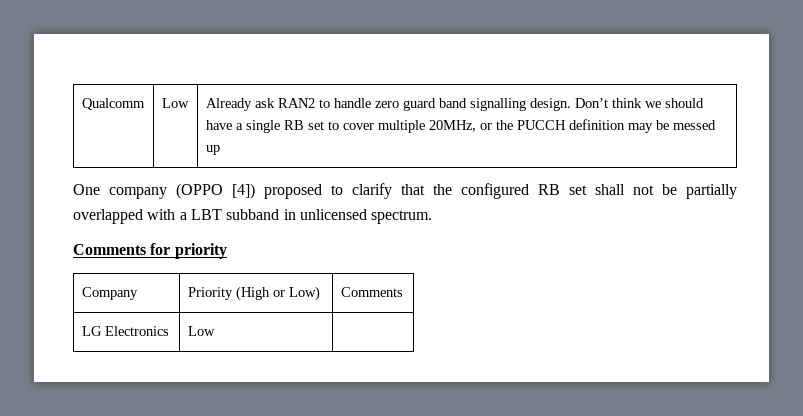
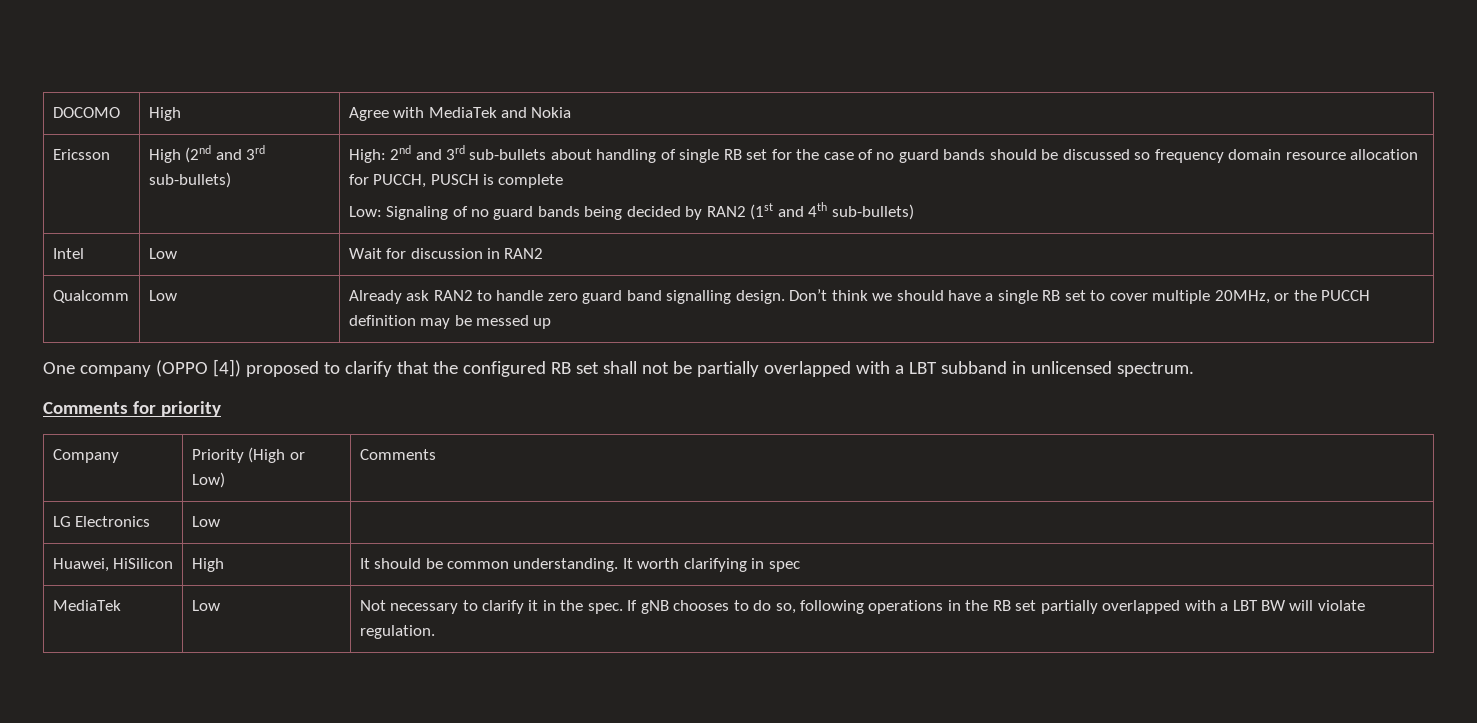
+ DOCOMO | High | Agree with MediaTek and Nokia
+ Ericsson | High (2nd and 3rd sub-bullets) | High: 2nd and 3rd sub-bullets about handling of single RB set for the case of no guard bands should be discussed so frequency domain resource allocation for PUCCH, PUSCH is complete
+ Low: Signaling of no guard bands being decided by RAN2 (1st and 4th sub-bullets)
+ Intel | Low | Wait for discussion in RAN2
+ Huawei, HiSilicon | High | It should be common understanding. It worth clarifying in spec
+ MediaTek | Low | Not necessary to clarify it in the spec. If gNB chooses to do so, following operations in the RB set partially overlapped with a LBT BW will violate regulation.

